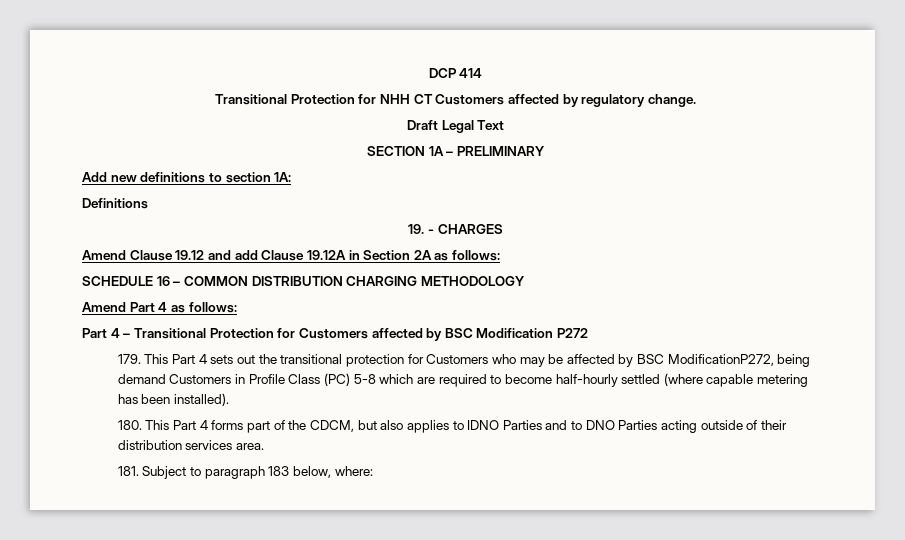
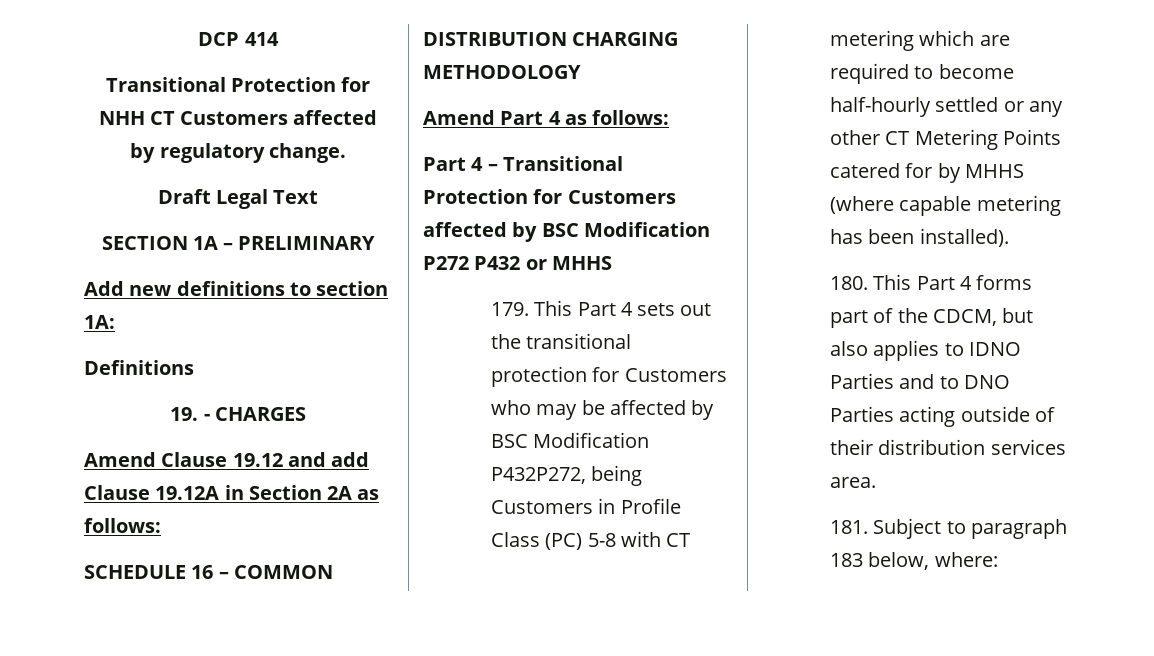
- Part 4 – Transitional Protection for Customers affected by BSC Modification P272
+ Part 4 – Transitional Protection for Customers affected by BSC Modification P272 P432 or MHHS
- 179. This Part 4 sets out the transitional protection for Customers who may be affected by BSC ModificationP272, being demand Customers in Profile Class (PC) 5-8 which are required to become half-hourly settled (where capable metering has been installed).
+ 179. This Part 4 sets out the transitional protection for Customers who may be affected by BSC Modification P432P272, being Customers in Profile Class (PC) 5-8 with CT metering which are required to become half-hourly settled or any other CT Metering Points catered for by MHHS (where capable metering has been installed).

